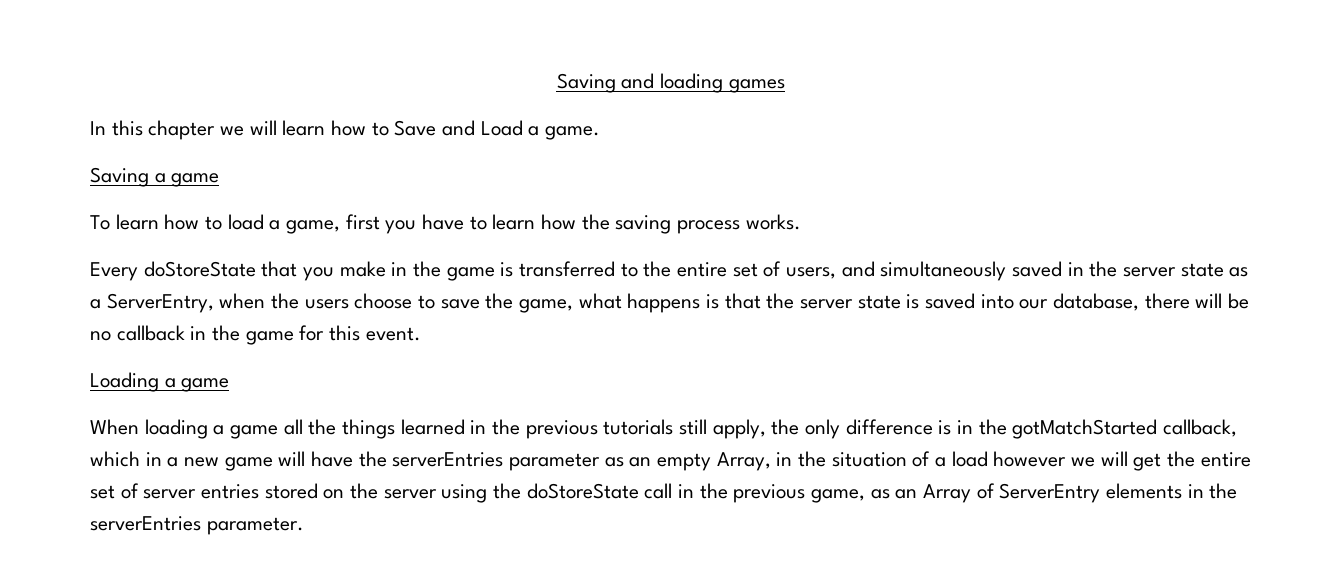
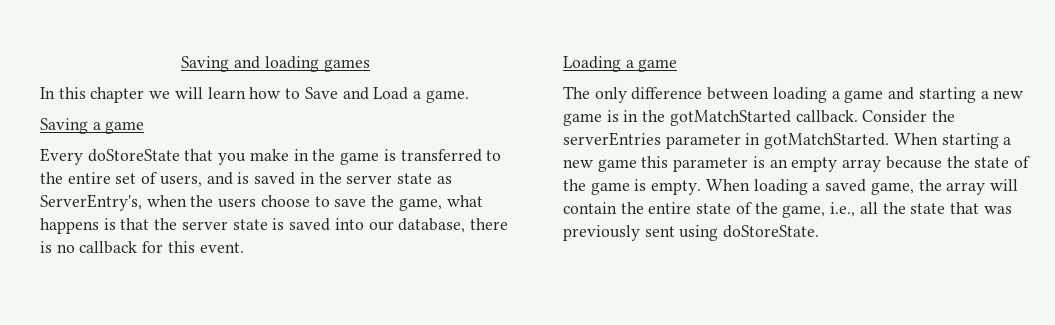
- To learn how to load a game, first you have to learn how the saving process works.
- Every doStoreState that you make in the game is transferred to the entire set of users, and simultaneously saved in the server state as a ServerEntry, when the users choose to save the game, what happens is that the server state is saved into our database, there will be no callback in the game for this event.
+ Every doStoreState that you make in the game is transferred to the entire set of users, and is saved in the server state as ServerEntry's, when the users choose to save the game, what happens is that the server state is saved into our database, there is no callback for this event.
- When loading a game all the things learned in the previous tutorials still apply, the only difference is in the gotMatchStarted callback, which in a new game will have the serverEntries parameter as an empty Array, in the situation of a load however we will get the entire set of server entries stored on the server using the doStoreState call in the previous game, as an Array of ServerEntry elements in the serverEntries parameter.
+ The only difference between loading a game and starting a new game is in the gotMatchStarted callback. Consider the serverEntries parameter in gotMatchStarted. When starting a new game this parameter is an empty array because the state of the game is empty. When loading a saved game, the array will contain the entire state of the game, i.e., all the state that was previously sent using doStoreState.

